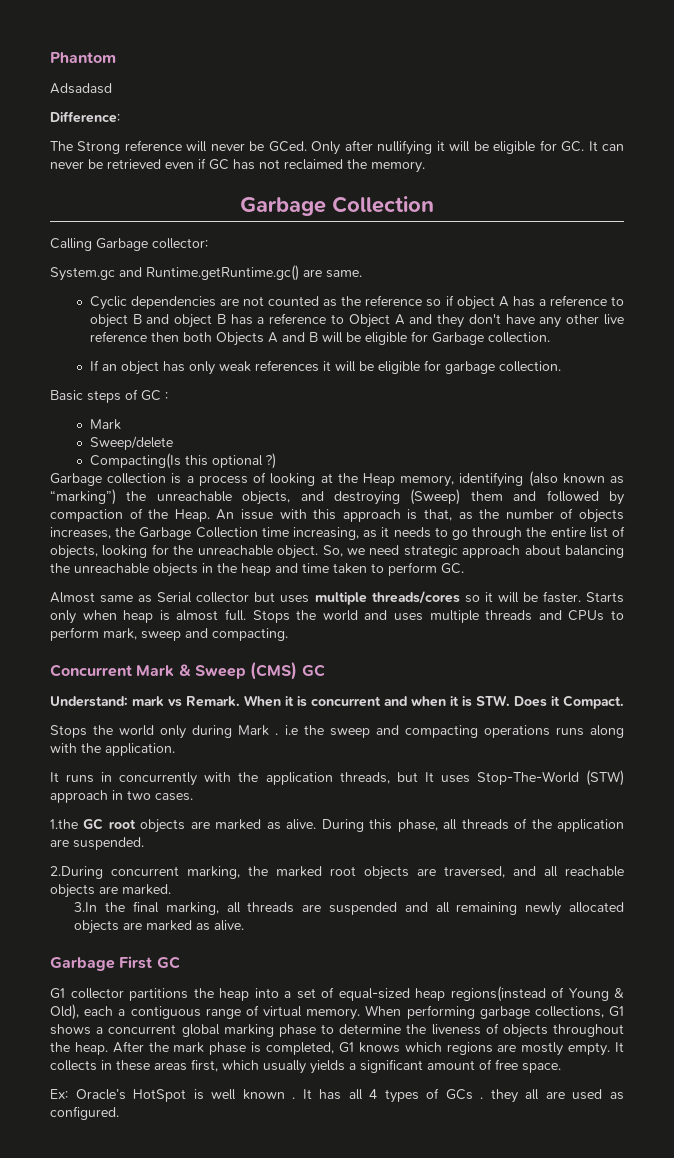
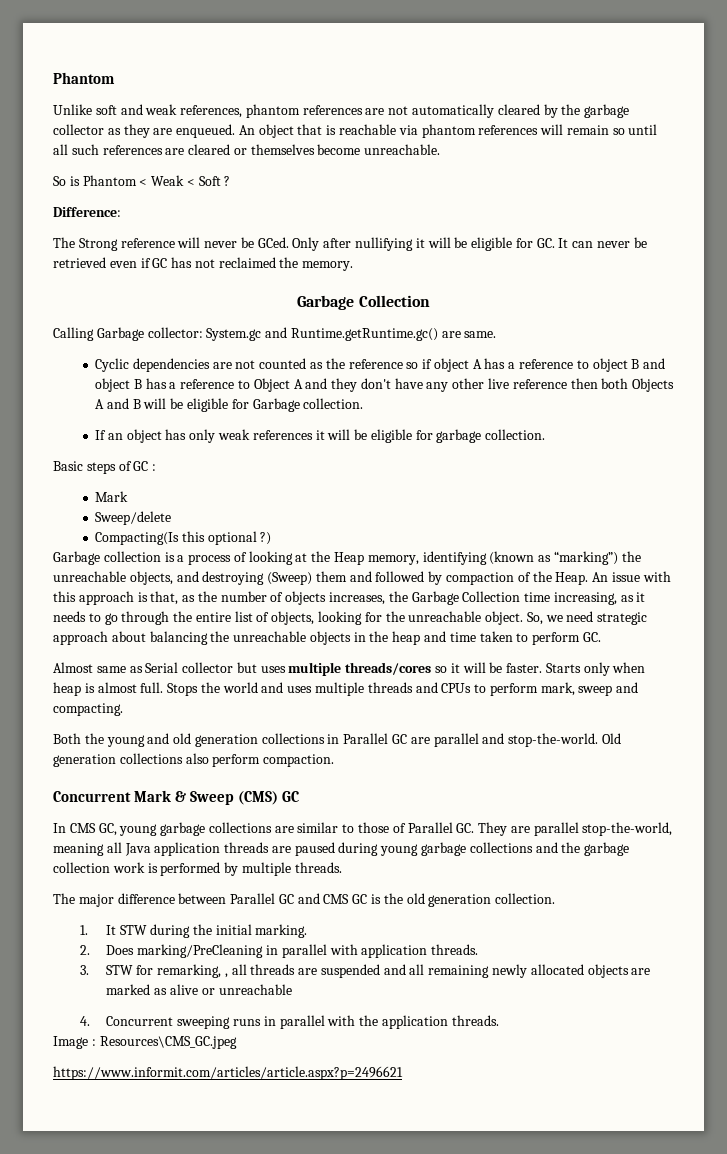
- Adsadasd
+ Unlike soft and weak references, phantom references are not automatically cleared by the garbage collector as they are enqueued. An object that is reachable via phantom references will remain so until all such references are cleared or themselves become unreachable.
+ So is Phantom < Weak < Soft ?
- Calling Garbage collector:
- System.gc and Runtime.getRuntime.gc() are same.
+ Calling Garbage collector: System.gc and Runtime.getRuntime.gc() are same.
- Garbage collection is a process of looking at the Heap memory, identifying (also known as “marking”) the unreachable objects, and destroying (Sweep) them and followed by compaction of the Heap.
+ Garbage collection is a process of looking at the Heap memory, identifying (known as “marking”) the unreachable objects, and destroying (Sweep) them and followed by compaction of the Heap.
+ Both the young and old generation collections in Parallel GC are parallel and stop-the-world. Old generation collections also perform compaction.
- Understand: mark vs Remark. When it is concurrent and when it is STW. Does it Compact.
- Stops the world only during Mark . i.e the sweep and compacting operations runs along with the application.
- It runs in concurrently with the application threads, but It uses Stop-The-World (STW) approach in two cases.
- 1.the GC root objects are marked as alive. During this phase, all threads of the application are suspended.
- 2.During concurrent marking, the marked root objects are traversed, and all reachable objects are marked.
- 3.In the final marking, all threads are suspended and all remaining newly allocated objects are marked as alive.
- Garbage First GC
- G1 collector partitions the heap into a set of equal-sized heap regions(instead of Young & Old), each a contiguous range of virtual memory. When performing garbage collections, G1 shows a concurrent global marking phase to determine the liveness of objects throughout the heap. After the mark phase is completed, G1 knows which regions are mostly empty. It collects in these areas first, which usually yields a significant amount of free space.
- Ex: Oracle’s HotSpot is well known . It has all 4 types of GCs . they all are used as configured.
+ In CMS GC, young garbage collections are similar to those of Parallel GC. They are parallel stop-the-world, meaning all Java application threads are paused during young garbage collections and the garbage collection work is performed by multiple threads.
+ The major difference between Parallel GC and CMS GC is the old generation collection.
+ 1. It STW during the initial marking.
+ 2. Does marking/PreCleaning in parallel with application threads.
+ 3. STW for remarking, , all threads are suspended and all remaining newly allocated objects are marked as alive or unreachable
+ 4. Concurrent sweeping runs in parallel with the application threads.
+ Image : Resources\CMS_GC.jpeg
+ https://www.informit.com/articles/article.aspx?p=2496621

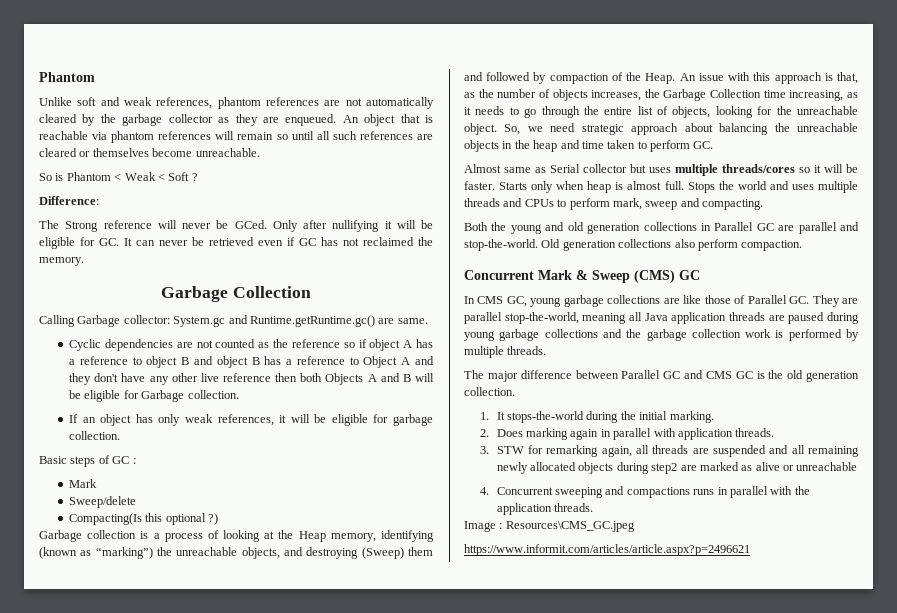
- If an object has only weak references it will be eligible for garbage collection.
+ If an object has only weak references, it will be eligible for garbage collection.
- In CMS GC, young garbage collections are similar to those of Parallel GC. They are parallel stop-the-world, meaning all Java application threads are paused during young garbage collections and the garbage collection work is performed by multiple threads.
+ In CMS GC, young garbage collections are like those of Parallel GC. They are parallel stop-the-world, meaning all Java application threads are paused during young garbage collections and the garbage collection work is performed by multiple threads.
- 1. It STW during the initial marking.
+ 1. It stops-the-world during the initial marking.
- 2. Does marking/PreCleaning in parallel with application threads.
+ 2. Does marking again in parallel with application threads.
- 3. STW for remarking, , all threads are suspended and all remaining newly allocated objects are marked as alive or unreachable
+ 3. STW for remarking again, all threads are suspended and all remaining newly allocated objects during step2 are marked as alive or unreachable
- 4. Concurrent sweeping runs in parallel with the application threads.
+ 4. Concurrent sweeping and compactions runs in parallel with the application threads.

